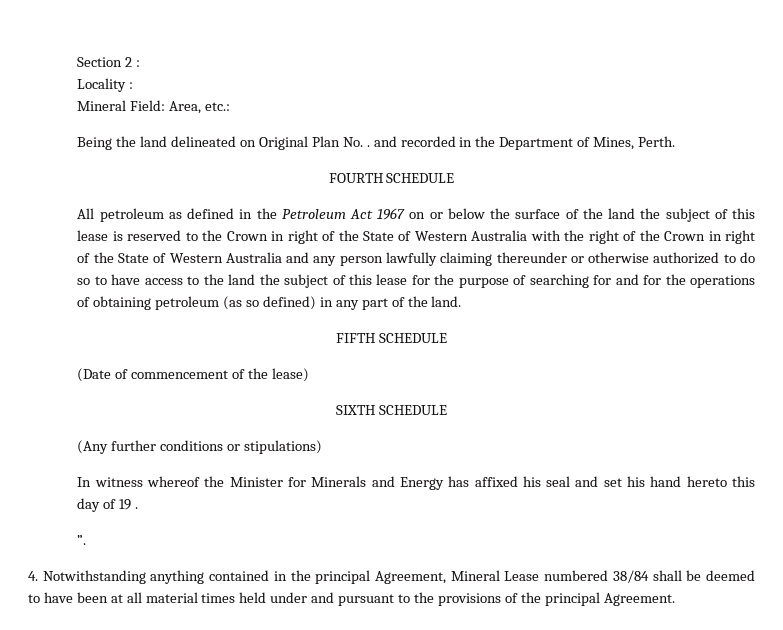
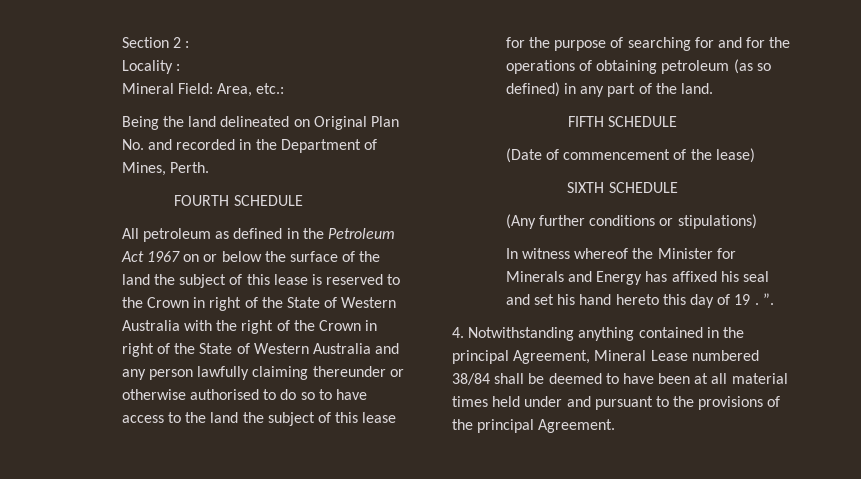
- Being the land delineated on Original Plan No. . and recorded in the Department of Mines, Perth.
+ Being the land delineated on Original Plan No. and recorded in the Department of Mines, Perth.
- All petroleum as defined in the Petroleum Act 1967 on or below the surface of the land the subject of this lease is reserved to the Crown in right of the State of Western Australia with the right of the Crown in right of the State of Western Australia and any person lawfully claiming thereunder or otherwise authorized to do so to have access to the land the subject of this lease for the purpose of searching for and for the operations of obtaining petroleum (as so defined) in any part of the land.
+ All petroleum as defined in the Petroleum Act 1967 on or below the surface of the land the subject of this lease is reserved to the Crown in right of the State of Western Australia with the right of the Crown in right of the State of Western Australia and any person lawfully claiming thereunder or otherwise authorised to do so to have access to the land the subject of this lease for the purpose of searching for and for the operations of obtaining petroleum (as so defined) in any part of the land.
- In witness whereof the Minister for Minerals and Energy has affixed his seal and set his hand hereto this day of 19 .
- ”.
+ In witness whereof the Minister for Minerals and Energy has affixed his seal and set his hand hereto this day of 19 . ”.

